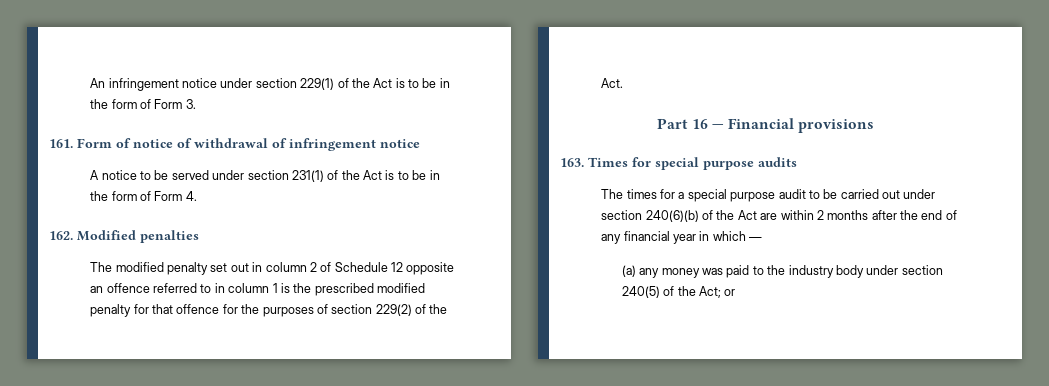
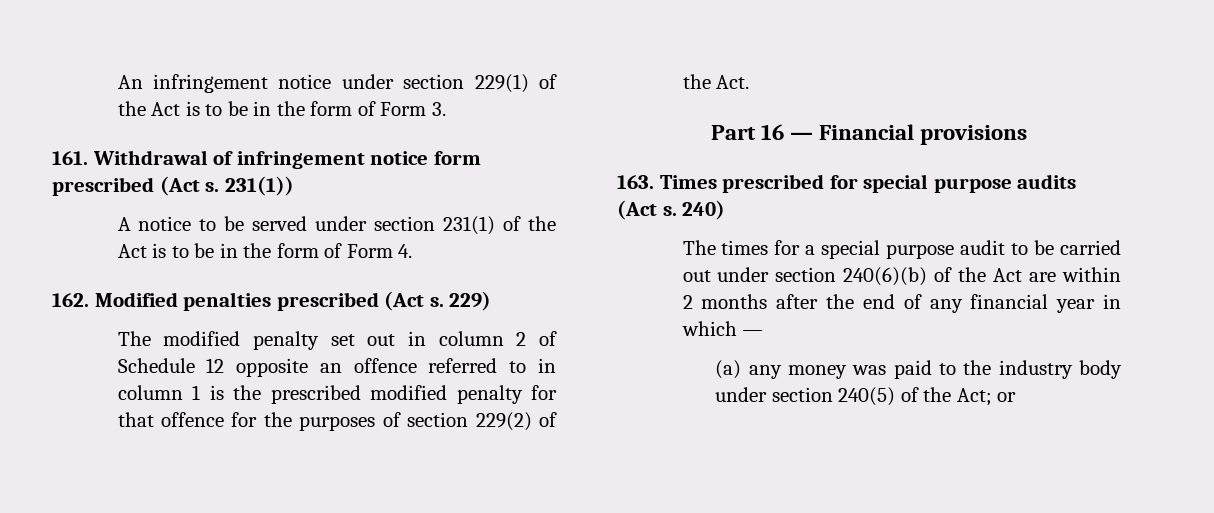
- 161. Form of notice of withdrawal of infringement notice
+ 161. Withdrawal of infringement notice form prescribed (Act s. 231(1))
- 162. Modified penalties
+ 162. Modified penalties prescribed (Act s. 229)
- 163. Times for special purpose audits
+ 163. Times prescribed for special purpose audits (Act s. 240)

